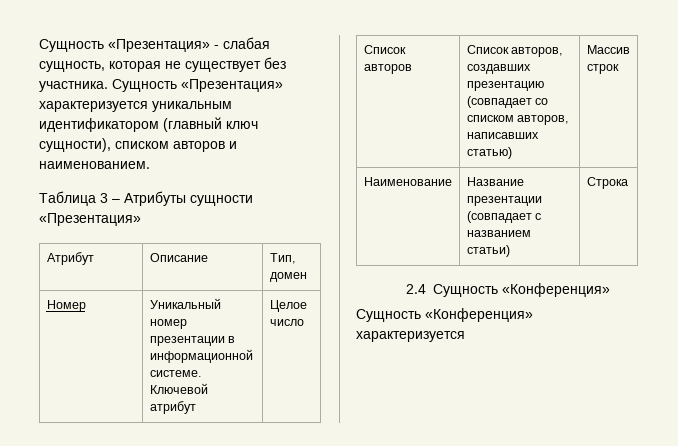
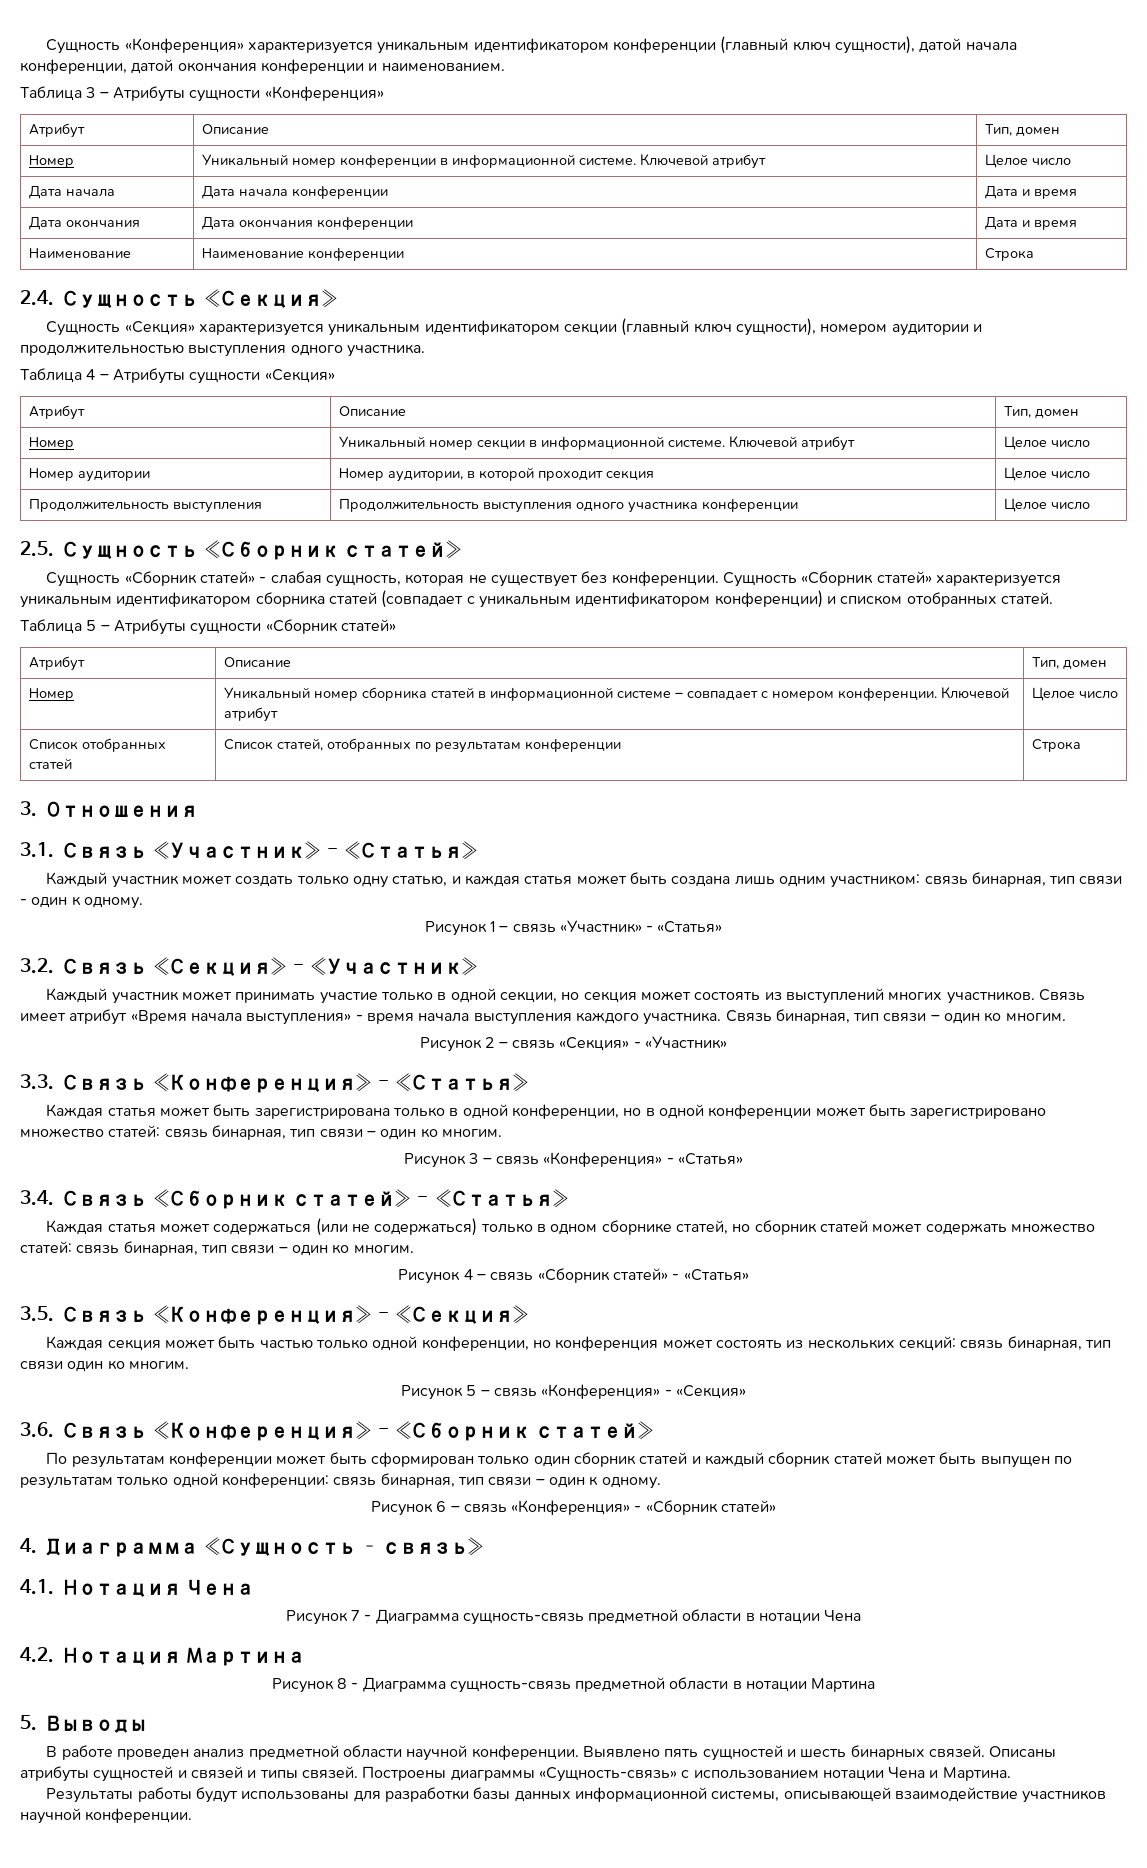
- Сущность «Презентация» - слабая сущность, которая не существует без участника. Сущность «Презентация» характеризуется уникальным идентификатором (главный ключ сущности), списком авторов и наименованием.
+ Сущность «Конференция» характеризуется уникальным идентификатором конференции (главный ключ сущности), датой начала конференции, датой окончания конференции и наименованием.
- Таблица 3 – Атрибуты сущности «Презентация»
+ Таблица 3 – Атрибуты сущности «Конференция»
  Атрибут | Описание | Тип, домен
- Номер | Уникальный номер презентации в информационной системе. Ключевой атрибут | Целое число
- Список авторов | Список авторов, создавших презентацию (совпадает со списком авторов, написавших статью) | Массив строк
- Наименование | Название презентации (совпадает с названием статьи) | Строка
- 2.4 Сущность «Конференция»
- Сущность «Конференция» характеризуется
+ Номер | Уникальный номер конференции в информационной системе. Ключевой атрибут | Целое число
+ Дата начала | Дата начала конференции | Дата и время
+ Дата окончания | Дата окончания конференции | Дата и время
+ Наименование | Наименование конференции | Строка
+ 2.4. Сущность «Секция»
+ Сущность «Секция» характеризуется уникальным идентификатором секции (главный ключ сущности), номером аудитории и продолжительностью выступления одного участника.
+ Таблица 4 – Атрибуты сущности «Секция»
+ Атрибут | Описание | Тип, домен
+ Номер | Уникальный номер секции в информационной системе. Ключевой атрибут | Целое число
+ Номер аудитории | Номер аудитории, в которой проходит секция | Целое число
+ Продолжительность выступления | Продолжительность выступления одного участника конференции | Целое число
+ 2.5. Сущность «Сборник статей»
+ Сущность «Сборник статей» - слабая сущность, которая не существует без конференции. Сущность «Сборник статей» характеризуется уникальным идентификатором сборника статей (совпадает с уникальным идентификатором конференции) и списком отобранных статей.
+ Таблица 5 – Атрибуты сущности «Сборник статей»
+ Атрибут | Описание | Тип, домен
+ Номер | Уникальный номер сборника статей в информационной системе – совпадает с номером конференции. Ключевой атрибут | Целое число
+ Список отобранных статей | Список статей, отобранных по результатам конференции | Строка
+ 3. Отношения
+ 3.1. Связь «Участник» - «Статья»
+ Каждый участник может создать только одну статью, и каждая статья может быть создана лишь одним участником: связь бинарная, тип связи - один к одному.
+ Рисунок 1 – связь «Участник» - «Статья»
+ 3.2. Связь «Секция» - «Участник»
+ Каждый участник может принимать участие только в одной секции, но секция может состоять из выступлений многих участников. Связь имеет атрибут «Время начала выступления» - время начала выступления каждого участника. Связь бинарная, тип связи – один ко многим.
+ Рисунок 2 – связь «Секция» - «Участник»
+ 3.3. Связь «Конференция» - «Статья»
+ Каждая статья может быть зарегистрирована только в одной конференции, но в одной конференции может быть зарегистрировано множество статей: связь бинарная, тип связи – один ко многим.
+ Рисунок 3 – связь «Конференция» - «Статья»
+ 3.4. Связь «Сборник статей» - «Статья»
+ Каждая статья может содержаться (или не содержаться) только в одном сборнике статей, но сборник статей может содержать множество статей: связь бинарная, тип связи – один ко многим.
+ Рисунок 4 – связь «Сборник статей» - «Статья»
+ 3.5. Связь «Конференция» - «Секция»
+ Каждая секция может быть частью только одной конференции, но конференция может состоять из нескольких секций: связь бинарная, тип связи один ко многим.
+ Рисунок 5 – связь «Конференция» - «Секция»
+ 3.6. Связь «Конференция» - «Сборник статей»
+ По результатам конференции может быть сформирован только один сборник статей и каждый сборник статей может быть выпущен по результатам только одной конференции: связь бинарная, тип связи – один к одному.
+ Рисунок 6 – связь «Конференция» - «Сборник статей»
+ 4. Диаграмма «Сущность – связь»
+ 4.1. Нотация Чена
+ Рисунок 7 - Диаграмма сущность-связь предметной области в нотации Чена
+ 4.2. Нотация Мартина
+ Рисунок 8 - Диаграмма сущность-связь предметной области в нотации Мартина
+ 5. Выводы
+ В работе проведен анализ предметной области научной конференции. Выявлено пять сущностей и шесть бинарных связей. Описаны атрибуты сущностей и связей и типы связей. Построены диаграммы «Сущность-связь» с использованием нотации Чена и Мартина.
+ Результаты работы будут использованы для разработки базы данных информационной системы, описывающей взаимодействие участников научной конференции.

